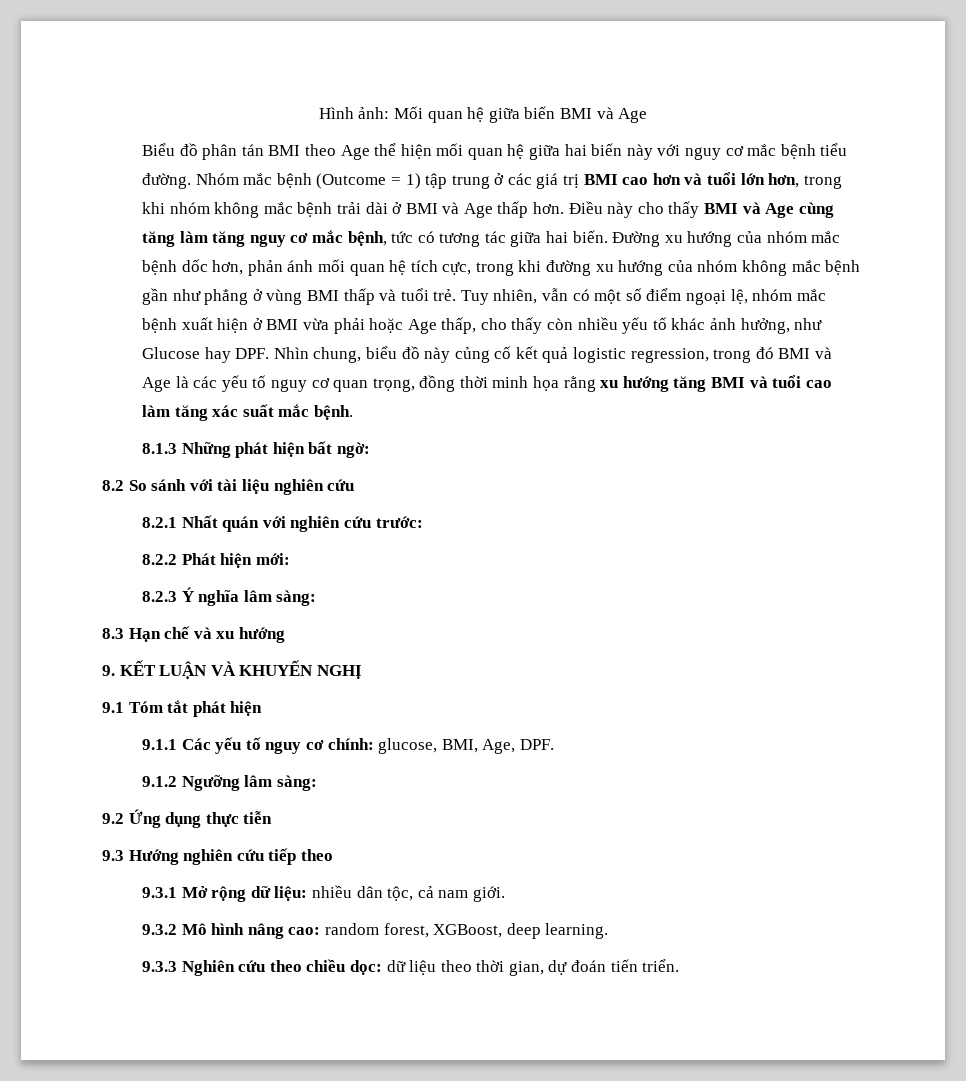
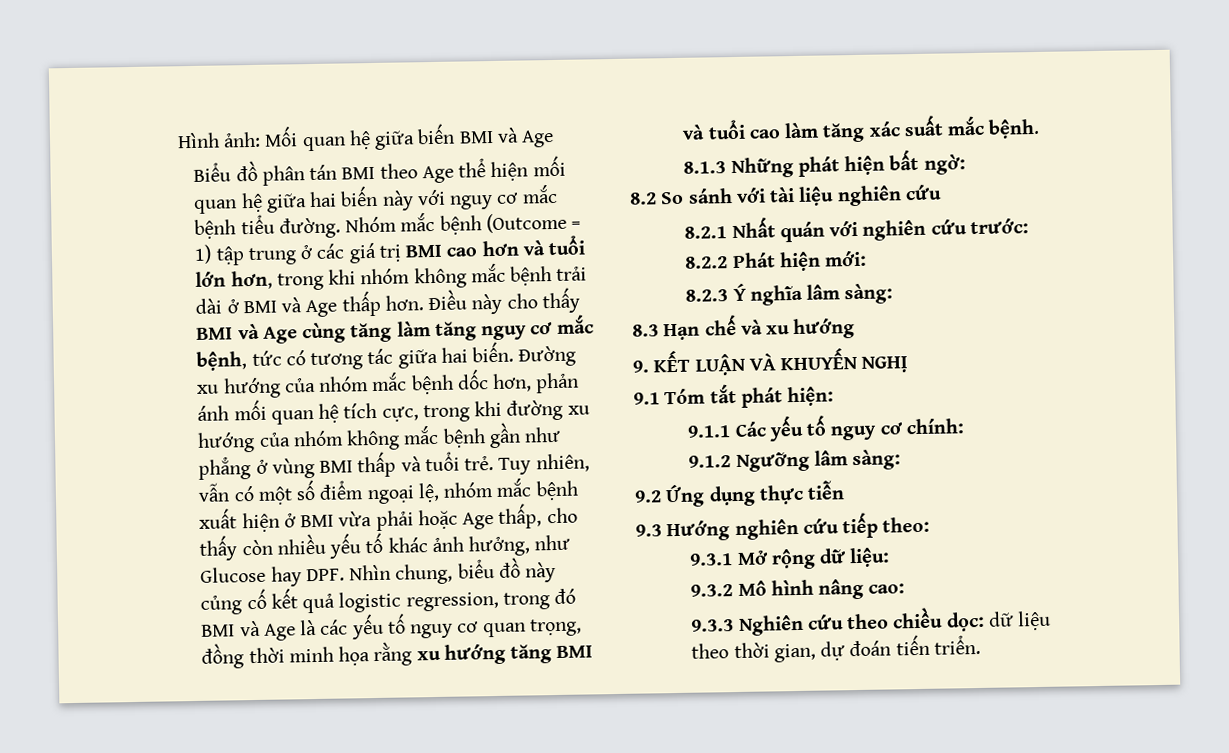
- 9.1 Tóm tắt phát hiện
+ 9.1 Tóm tắt phát hiện:
- 9.1.1 Các yếu tố nguy cơ chính: glucose, BMI, Age, DPF.
+ 9.1.1 Các yếu tố nguy cơ chính:
- 9.3 Hướng nghiên cứu tiếp theo
+ 9.3 Hướng nghiên cứu tiếp theo:
- 9.3.1 Mở rộng dữ liệu: nhiều dân tộc, cả nam giới.
+ 9.3.1 Mở rộng dữ liệu:
- 9.3.2 Mô hình nâng cao: random forest, XGBoost, deep learning.
+ 9.3.2 Mô hình nâng cao:

